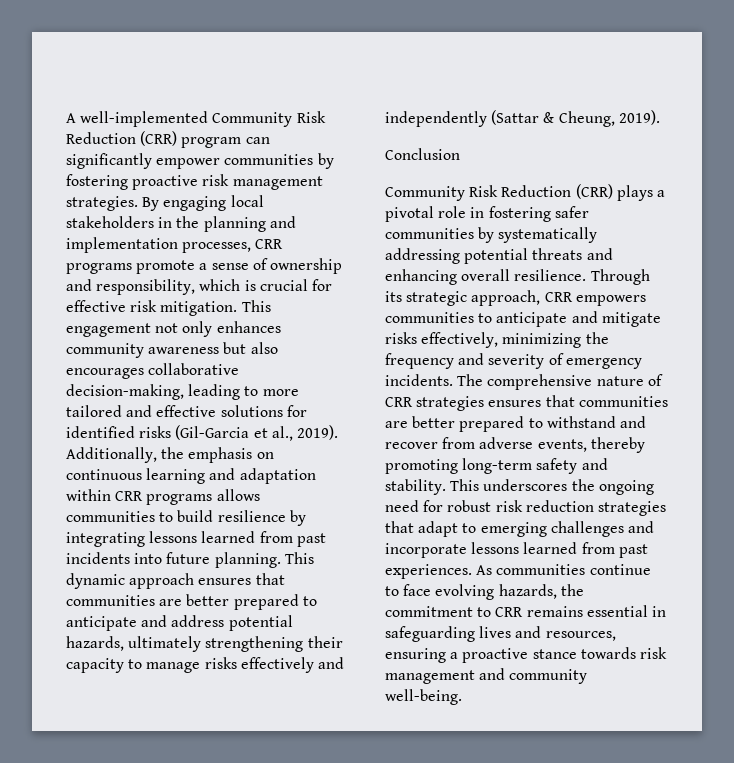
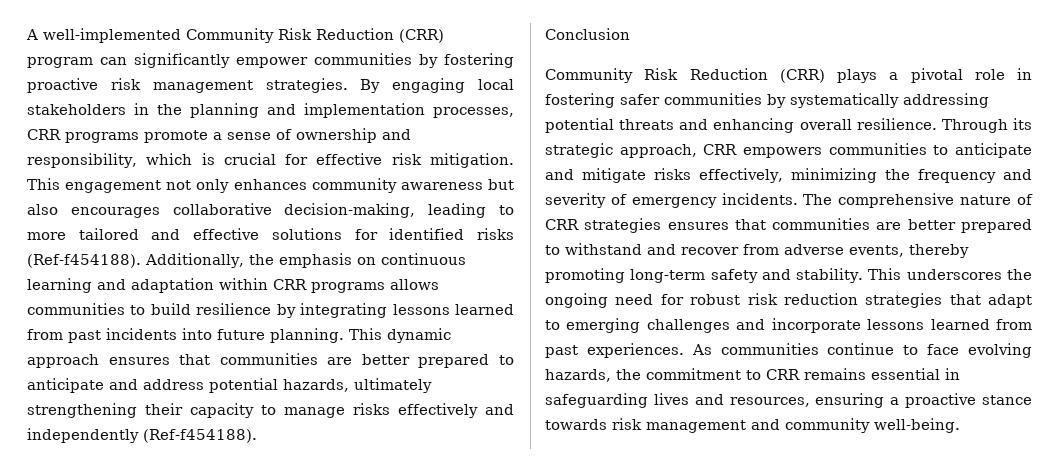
- This engagement not only enhances community awareness but also encourages collaborative decision-making, leading to more tailored and effective solutions for identified risks (Gil-Garcia et al., 2019).
+ This engagement not only enhances community awareness but also encourages collaborative decision-making, leading to more tailored and effective solutions for identified risks (Ref-f454188).
- This dynamic approach ensures that communities are better prepared to anticipate and address potential hazards, ultimately strengthening their capacity to manage risks effectively and independently (Sattar & Cheung, 2019).
+ This dynamic approach ensures that communities are better prepared to anticipate and address potential hazards, ultimately strengthening their capacity to manage risks effectively and independently (Ref-f454188).

